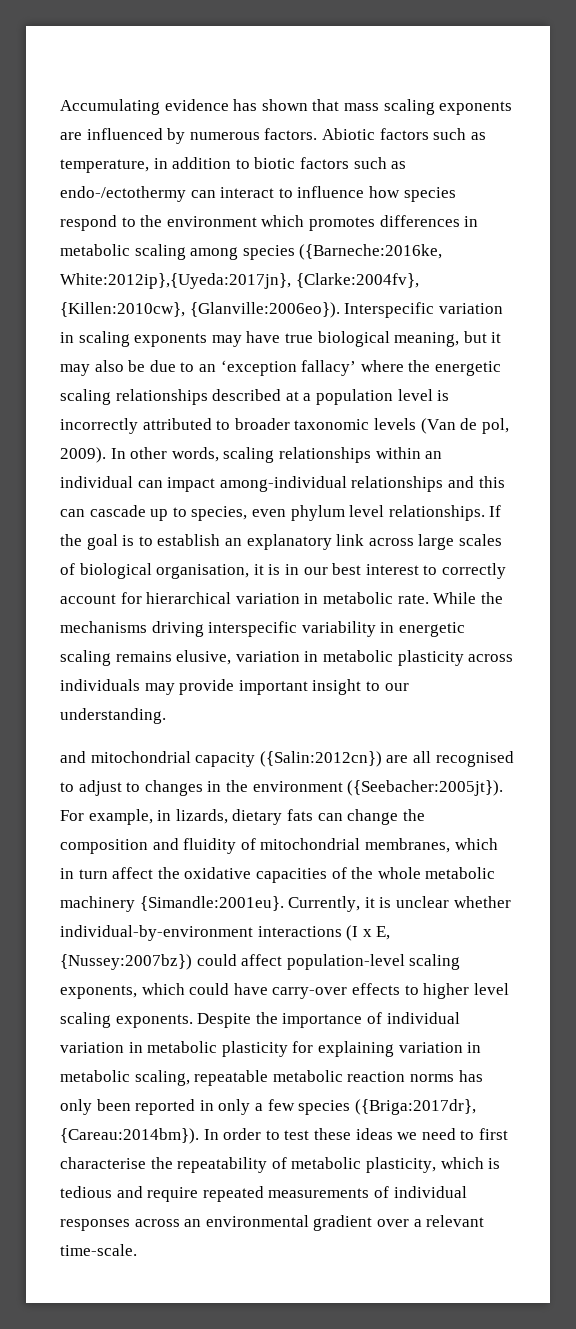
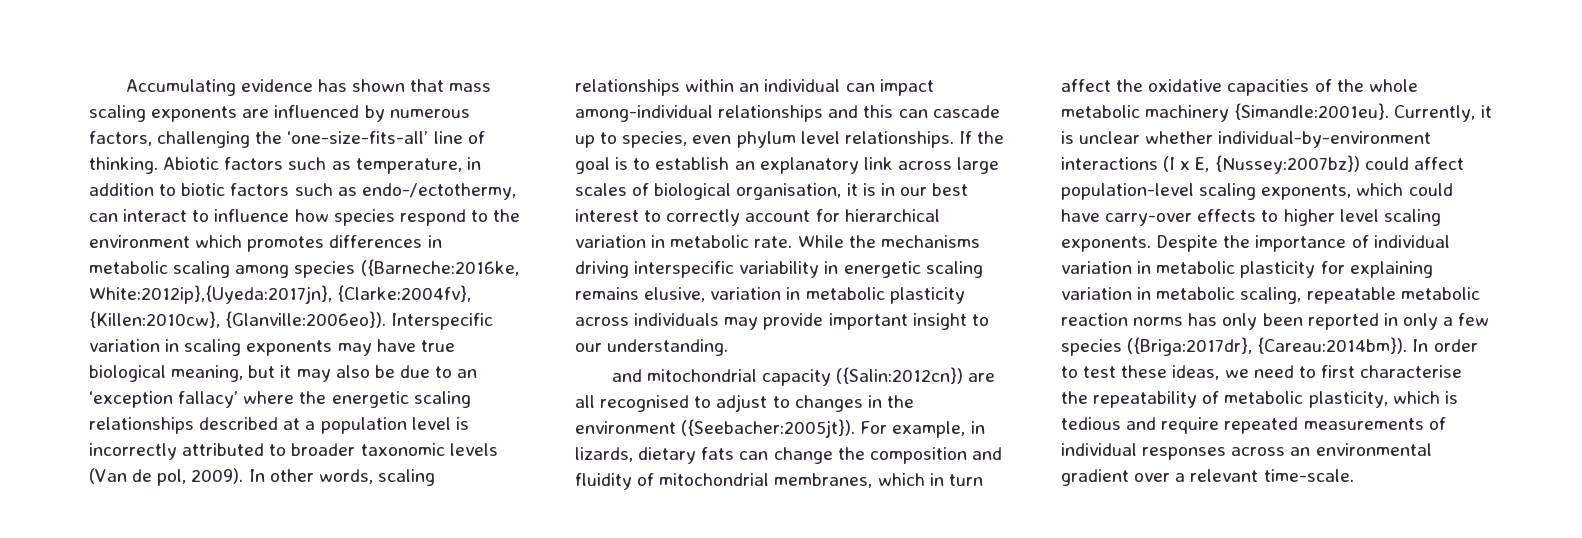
- Accumulating evidence has shown that mass scaling exponents are influenced by numerous factors.
+ Accumulating evidence has shown that mass scaling exponents are influenced by numerous factors, challenging the ‘one-size-fits-all’ line of thinking.
- Abiotic factors such as temperature, in addition to biotic factors such as endo-/ectothermy can interact to influence how species respond to the environment which promotes differences in metabolic scaling among species ({Barneche:2016ke, White:2012ip},{Uyeda:2017jn}, {Clarke:2004fv}, {Killen:2010cw}, {Glanville:2006eo}).
+ Abiotic factors such as temperature, in addition to biotic factors such as endo-/ectothermy, can interact to influence how species respond to the environment which promotes differences in metabolic scaling among species ({Barneche:2016ke, White:2012ip},{Uyeda:2017jn}, {Clarke:2004fv}, {Killen:2010cw}, {Glanville:2006eo}).
- In order to test these ideas we need to first characterise the repeatability of metabolic plasticity, which is tedious and require repeated measurements of individual responses across an environmental gradient over a relevant time-scale.
+ In order to test these ideas, we need to first characterise the repeatability of metabolic plasticity, which is tedious and require repeated measurements of individual responses across an environmental gradient over a relevant time-scale.

